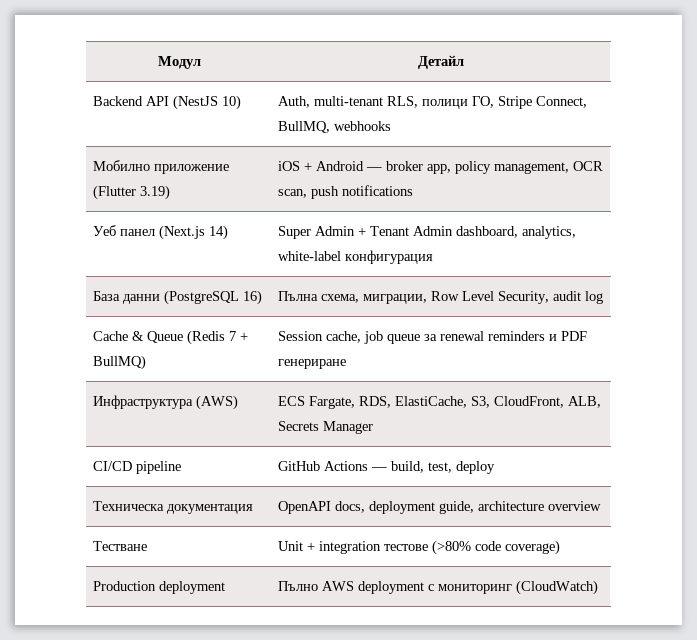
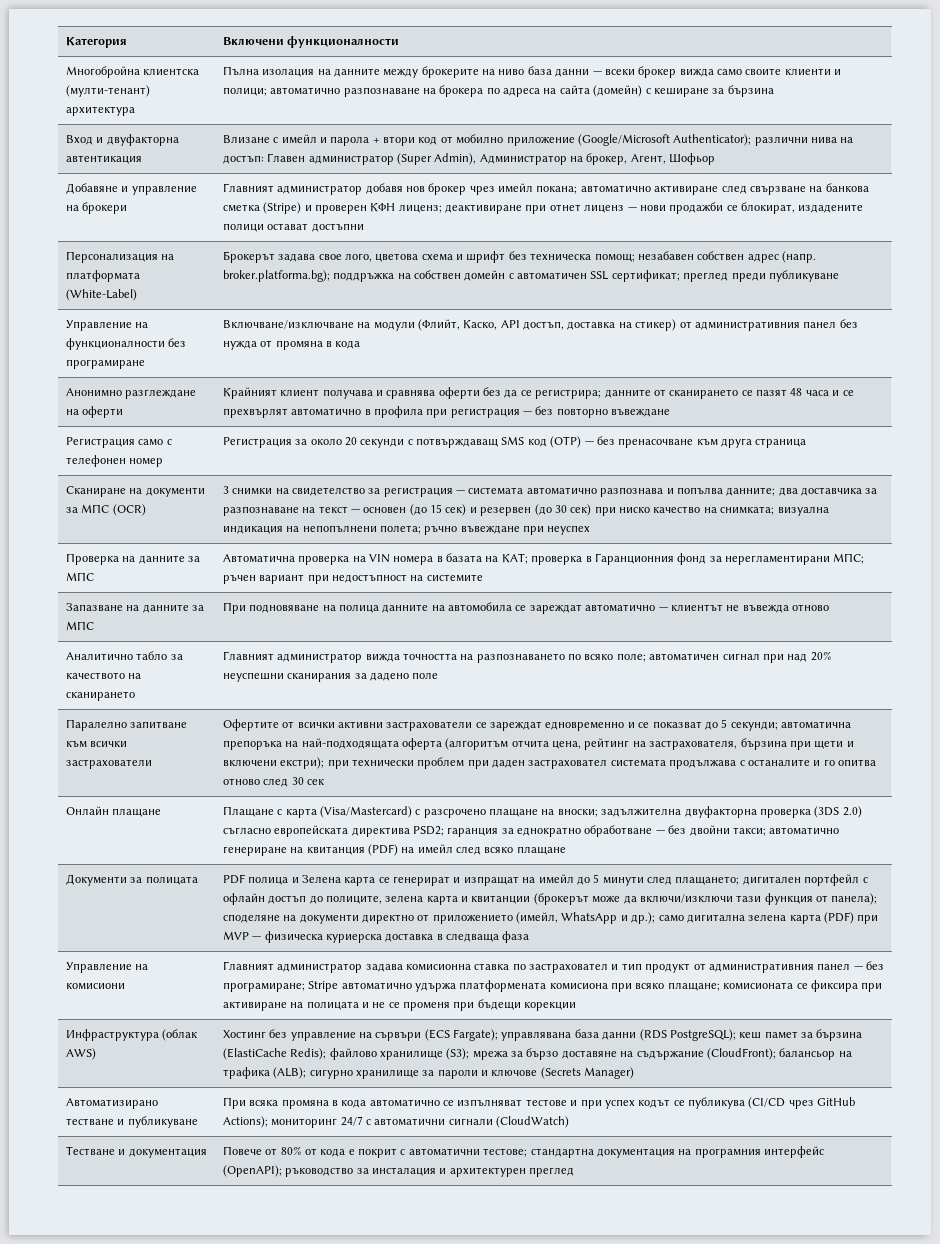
- Модул | Детайл
- Backend API (NestJS 10) | Auth, multi-tenant RLS, полици ГО, Stripe Connect, BullMQ, webhooks
- Мобилно приложение (Flutter 3.19) | iOS + Android — broker app, policy management, OCR scan, push notifications
- Уеб панел (Next.js 14) | Super Admin + Tenant Admin dashboard, analytics, white-label конфигурация
- База данни (PostgreSQL 16) | Пълна схема, миграции, Row Level Security, audit log
- Cache & Queue (Redis 7 + BullMQ) | Session cache, job queue за renewal reminders и PDF генериране
- Инфраструктура (AWS) | ECS Fargate, RDS, ElastiCache, S3, CloudFront, ALB, Secrets Manager
- CI/CD pipeline | GitHub Actions — build, test, deploy
- Техническа документация | OpenAPI docs, deployment guide, architecture overview
- Тестване | Unit + integration тестове (>80% code coverage)
- Production deployment | Пълно AWS deployment с мониторинг (CloudWatch)
+ Категория | Включени функционалности
+ Многобройна клиентска (мулти-тенант) архитектура | Пълна изолация на данните между брокерите на ниво база данни — всеки брокер вижда само своите клиенти и полици; автоматично разпознаване на брокера по адреса на сайта (домейн) с кеширане за бързина
+ Вход и двуфакторна автентикация | Влизане с имейл и парола + втори код от мобилно приложение (Google/Microsoft Authenticator); различни нива на достъп: Главен администратор (Super Admin), Администратор на брокер, Агент, Шофьор
+ Добавяне и управление на брокери | Главният администратор добавя нов брокер чрез имейл покана; автоматично активиране след свързване на банкова сметка (Stripe) и проверен КФН лиценз; деактивиране при отнет лиценз — нови продажби се блокират, издадените полици остават достъпни
+ Персонализация на платформата (White-Label) | Брокерът задава свое лого, цветова схема и шрифт без техническа помощ; незабавен собствен адрес (напр. broker.platforma.bg); поддръжка на собствен домейн с автоматичен SSL сертификат; преглед преди публикуване
+ Управление на функционалности без програмиране | Включване/изключване на модули (Флийт, Каско, API достъп, доставка на стикер) от административния панел без нужда от промяна в кода
+ Анонимно разглеждане на оферти | Крайният клиент получава и сравнява оферти без да се регистрира; данните от сканирането се пазят 48 часа и се прехвърлят автоматично в профила при регистрация — без повторно въвеждане
+ Регистрация само с телефонен номер | Регистрация за около 20 секунди с потвърждаващ SMS код (OTP) — без пренасочване към друга страница
+ Сканиране на документи за МПС (OCR) | 3 снимки на свидетелство за регистрация — системата автоматично разпознава и попълва данните; два доставчика за разпознаване на текст — основен (до 15 сек) и резервен (до 30 сек) при ниско качество на снимката; визуална индикация на непопълнени полета; ръчно въвеждане при неуспех
+ Проверка на данните за МПС | Автоматична проверка на VIN номера в базата на КАТ; проверка в Гаранционния фонд за нерегламентирани МПС; ръчен вариант при недостъпност на системите
+ Запазване на данните за МПС | При подновяване на полица данните на автомобила се зареждат автоматично — клиентът не въвежда отново
+ Аналитично табло за качеството на сканирането | Главният администратор вижда точността на разпознаването по всяко поле; автоматичен сигнал при над 20% неуспешни сканирания за дадено поле
+ Паралелно запитване към всички застрахователи | Офертите от всички активни застрахователи се зареждат едновременно и се показват до 5 секунди; автоматична препоръка на най-подходящата оферта (алгоритъм отчита цена, рейтинг на застрахователя, бързина при щети и включени екстри); при технически проблем при даден застраховател системата продължава с останалите и го опитва отново след 30 сек
+ Онлайн плащане | Плащане с карта (Visa/Mastercard) с разсрочено плащане на вноски; задължителна двуфакторна проверка (3DS 2.0) съгласно европейската директива PSD2; гаранция за еднократно обработване — без двойни такси; автоматично генериране на квитанция (PDF) на имейл след всяко плащане
+ Документи за полицата | PDF полица и Зелена карта се генерират и изпращат на имейл до 5 минути след плащането; дигитален портфейл с офлайн достъп до полиците, зелена карта и квитанции (брокерът може да включи/изключи тази функция от панела); споделяне на документи директно от приложението (имейл, WhatsApp и др.); само дигитална зелена карта (PDF) при MVP — физическа куриерска доставка в следваща фаза
+ Управление на комисиони | Главният администратор задава комисионна ставка по застраховател и тип продукт от административния панел — без програмиране; Stripe автоматично удържа платформената комисиона при всяко плащане; комисионата се фиксира при активиране на полицата и не се променя при бъдещи корекции
+ Инфраструктура (облак AWS) | Хостинг без управление на сървъри (ECS Fargate); управлявана база данни (RDS PostgreSQL); кеш памет за бързина (ElastiCache Redis); файлово хранилище (S3); мрежа за бързо доставяне на съдържание (CloudFront); балансьор на трафика (ALB); сигурно хранилище за пароли и ключове (Secrets Manager)
+ Автоматизирано тестване и публикуване | При всяка промяна в кода автоматично се изпълняват тестове и при успех кодът се публикува (CI/CD чрез GitHub Actions); мониторинг 24/7 с автоматични сигнали (CloudWatch)
+ Тестване и документация | Повече от 80% от кода е покрит с автоматични тестове; стандартна документация на програмния интерфейс (OpenAPI); ръководство за инсталация и архитектурен преглед

